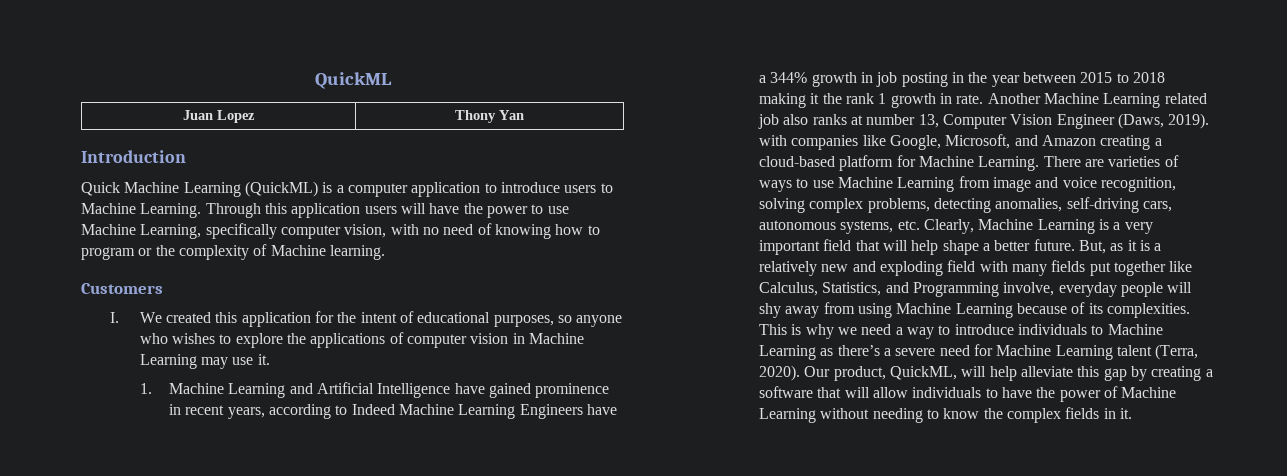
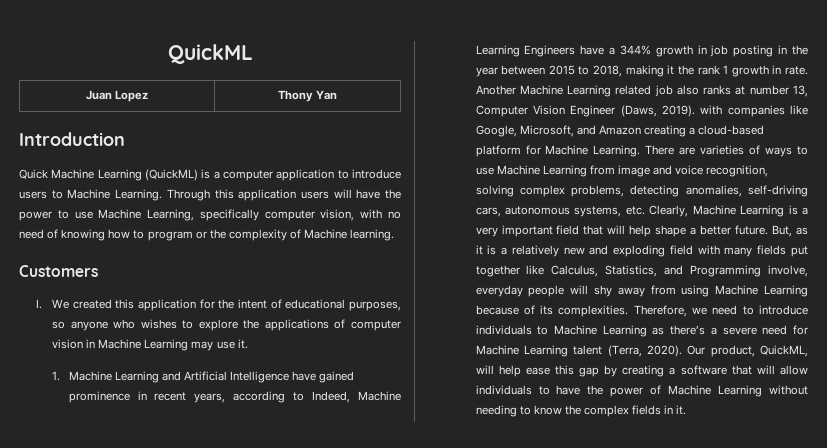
- 1. Machine Learning and Artificial Intelligence have gained prominence in recent years, according to Indeed Machine Learning Engineers have a 344% growth in job posting in the year between 2015 to 2018 making it the rank 1 growth in rate.
+ 1. Machine Learning and Artificial Intelligence have gained prominence in recent years, according to Indeed, Machine Learning Engineers have a 344% growth in job posting in the year between 2015 to 2018, making it the rank 1 growth in rate.
- This is why we need a way to introduce individuals to Machine Learning as there’s a severe need for Machine Learning talent (Terra, 2020).
+ Therefore, we need to introduce individuals to Machine Learning as there’s a severe need for Machine Learning talent (Terra, 2020).
- Our product, QuickML, will help alleviate this gap by creating a software that will allow individuals to have the power of Machine Learning without needing to know the complex fields in it.
+ Our product, QuickML, will help ease this gap by creating a software that will allow individuals to have the power of Machine Learning without needing to know the complex fields in it.

